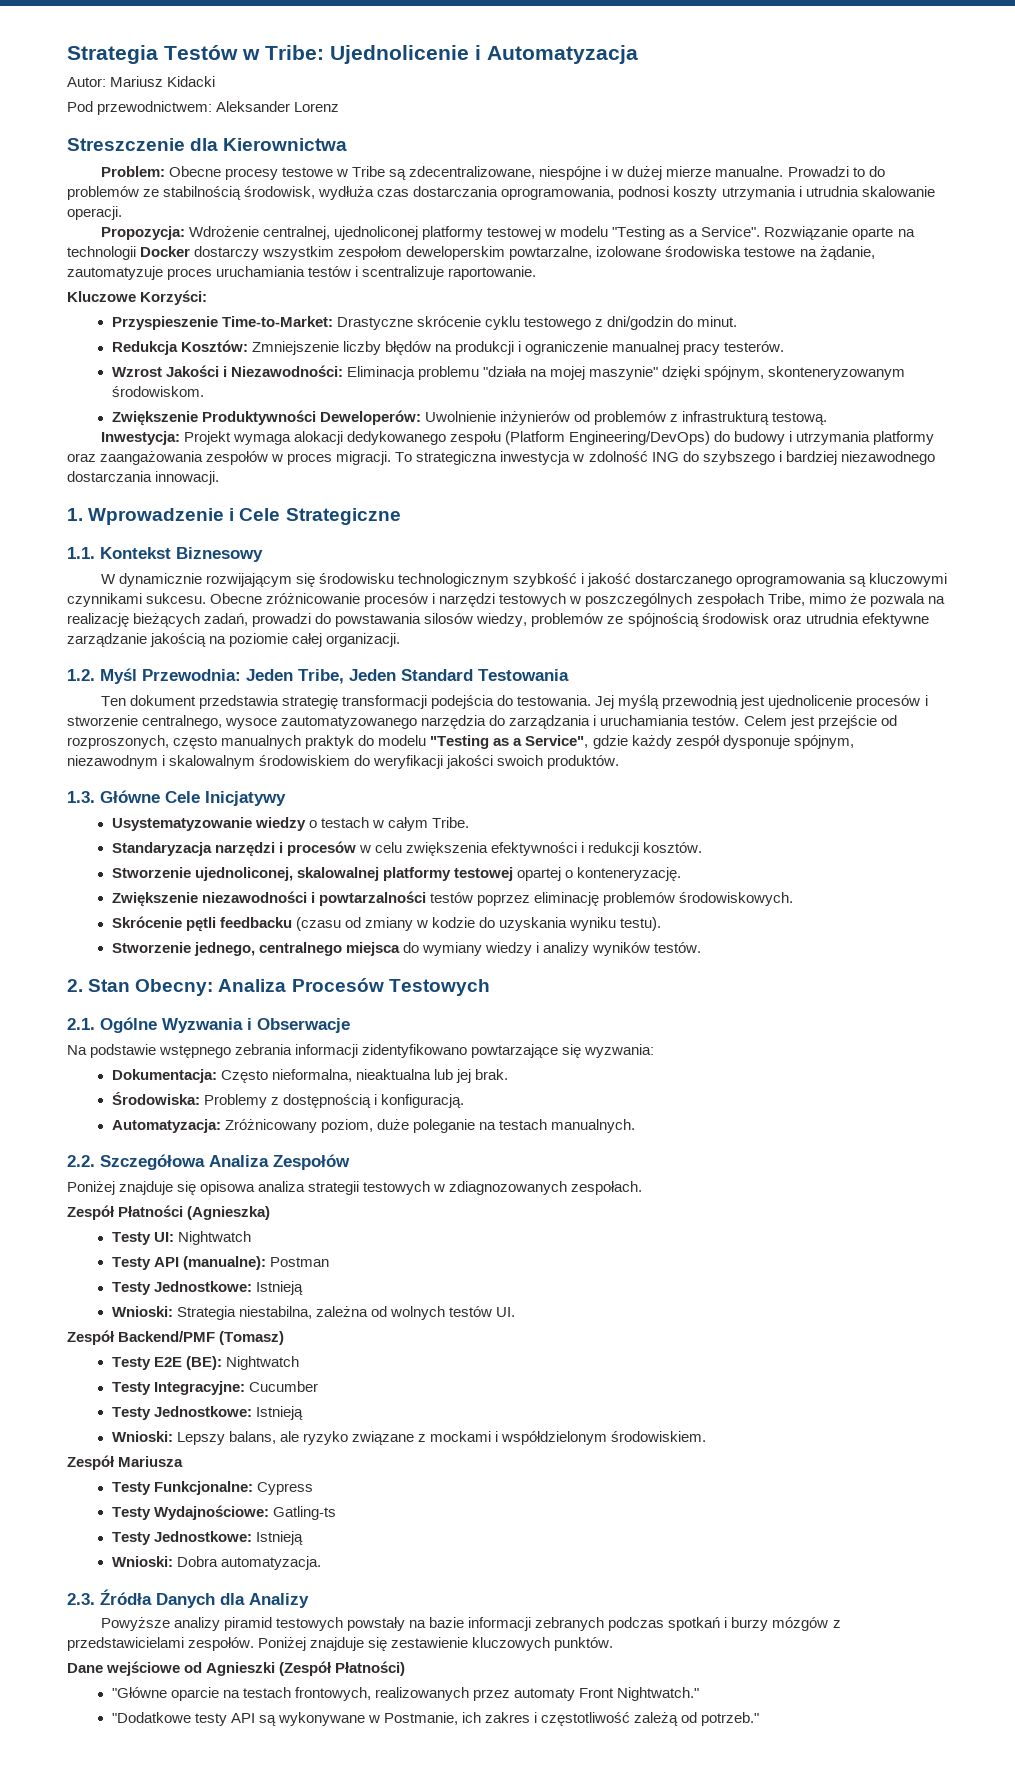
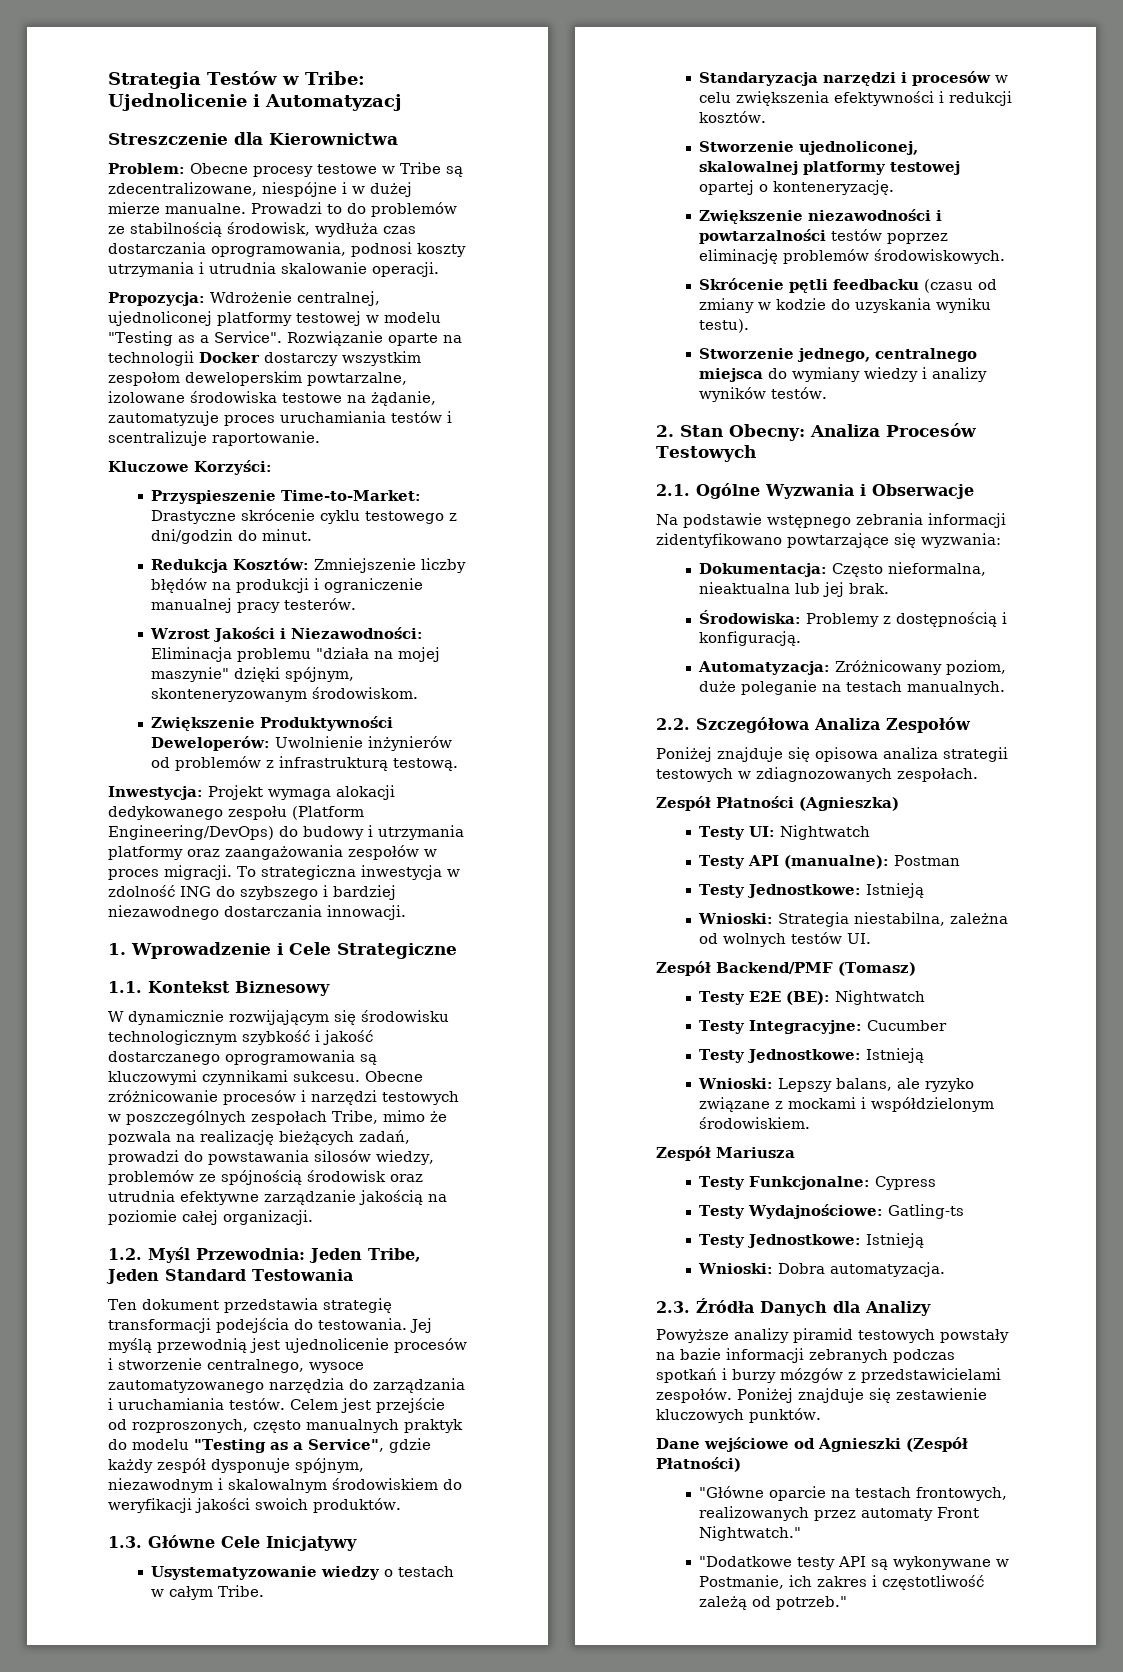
- Strategia Testów w Tribe: Ujednolicenie i Automatyzacja
- Autor: Mariusz Kidacki
- Pod przewodnictwem: Aleksander Lorenz
+ Strategia Testów w Tribe: Ujednolicenie i Automatyzacj

